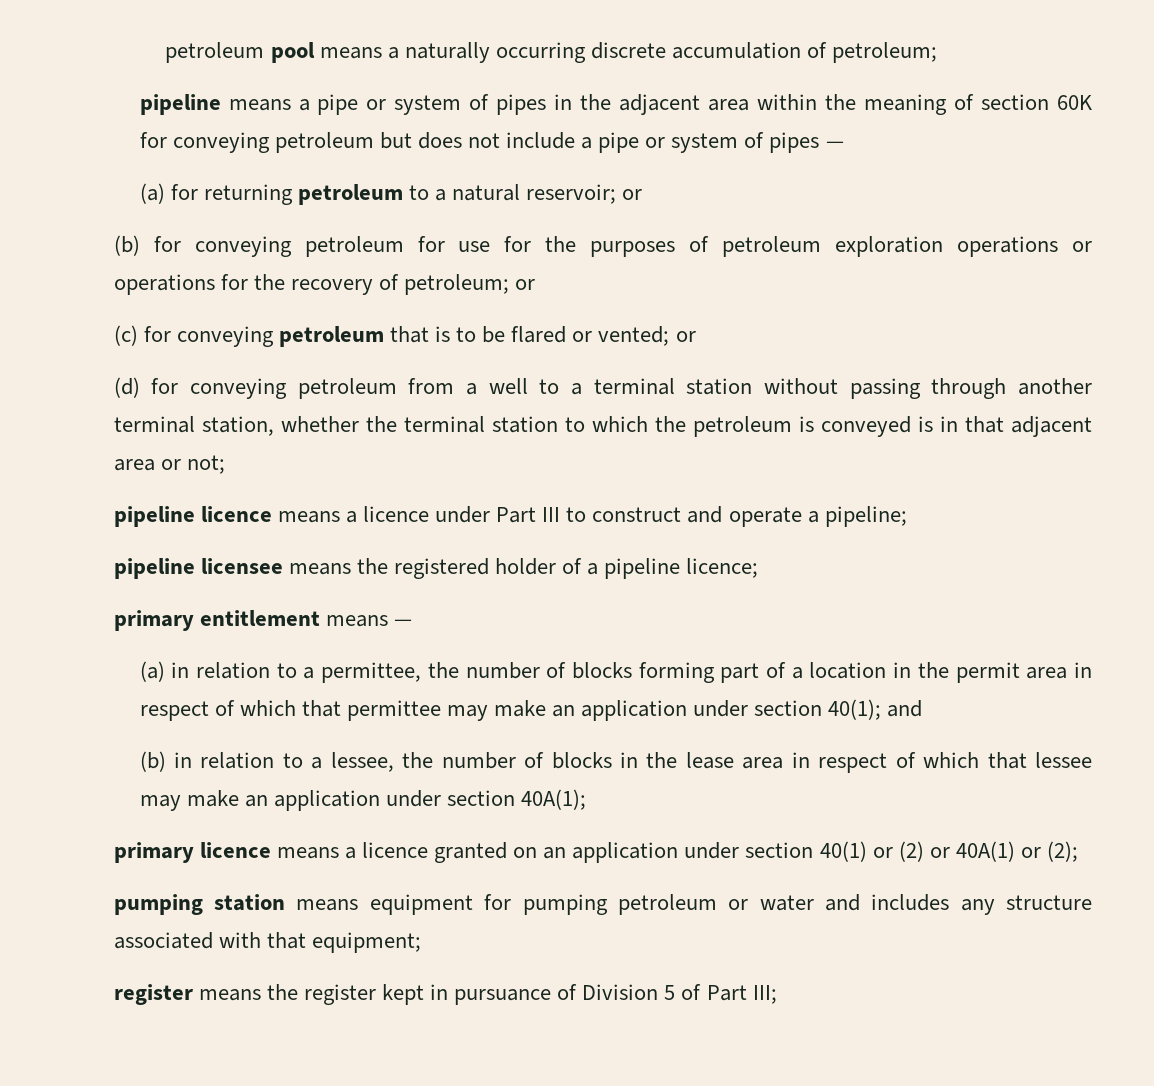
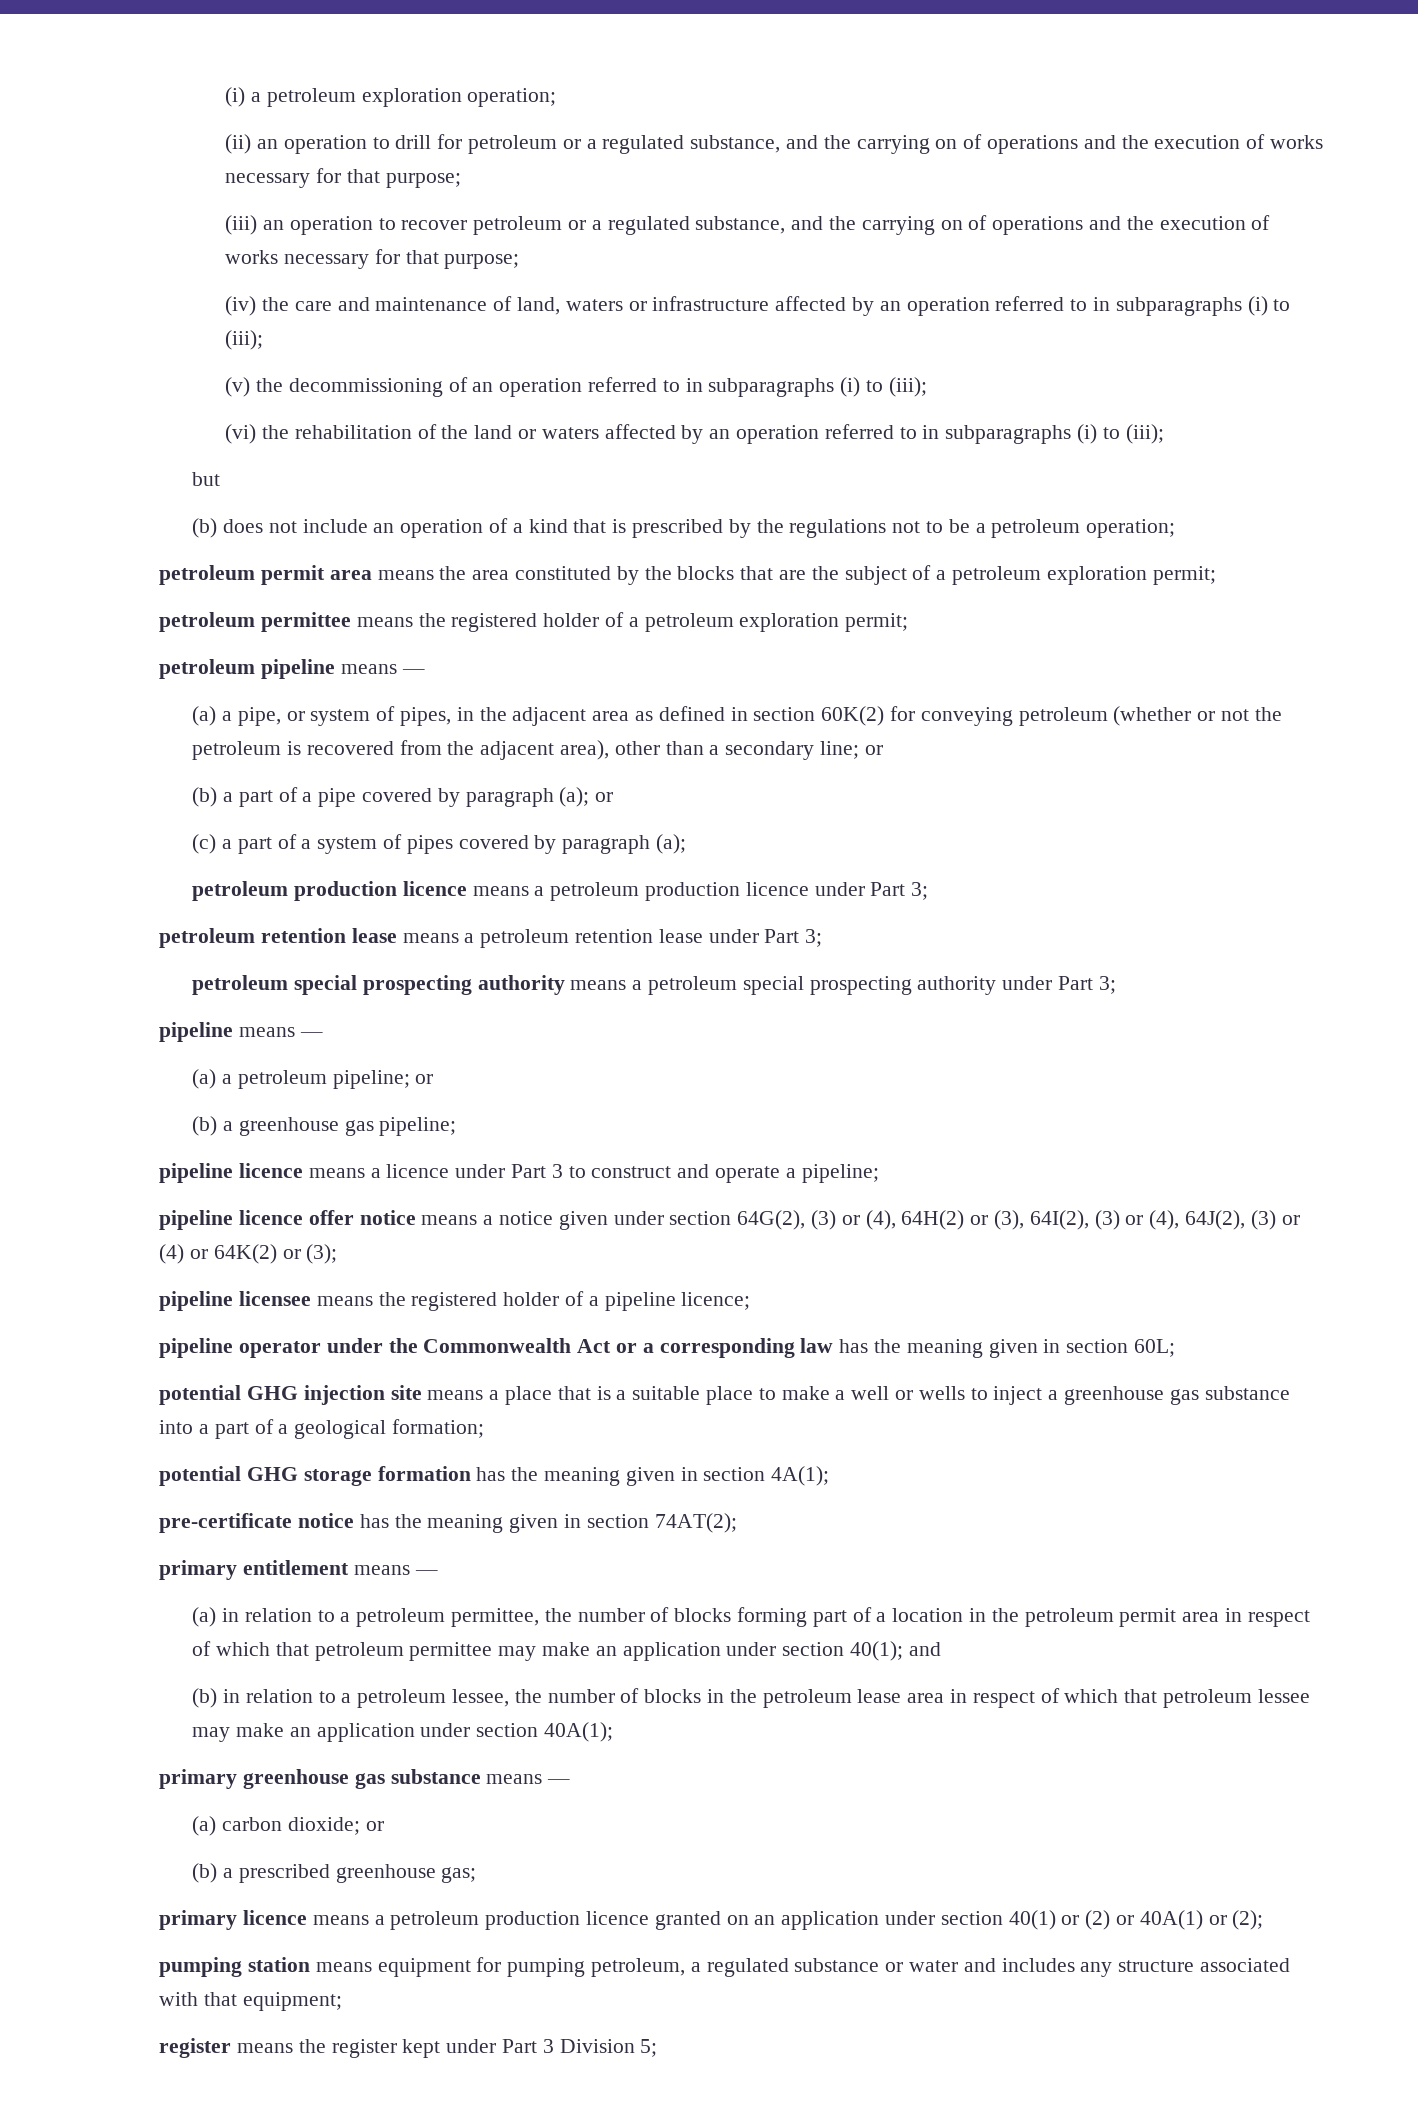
- petroleum pool means a naturally occurring discrete accumulation of petroleum;
- pipeline means a pipe or system of pipes in the adjacent area within the meaning of section 60K for conveying petroleum but does not include a pipe or system of pipes —
- (a) for returning petroleum to a natural reservoir; or
- (b) for conveying petroleum for use for the purposes of petroleum exploration operations or operations for the recovery of petroleum; or
- (c) for conveying petroleum that is to be flared or vented; or
- (d) for conveying petroleum from a well to a terminal station without passing through another terminal station, whether the terminal station to which the petroleum is conveyed is in that adjacent area or not;
+ (i) a petroleum exploration operation;
+ (ii) an operation to drill for petroleum or a regulated substance, and the carrying on of operations and the execution of works necessary for that purpose;
+ (iii) an operation to recover petroleum or a regulated substance, and the carrying on of operations and the execution of works necessary for that purpose;
+ (iv) the care and maintenance of land, waters or infrastructure affected by an operation referred to in subparagraphs (i) to (iii);
+ (v) the decommissioning of an operation referred to in subparagraphs (i) to (iii);
+ (vi) the rehabilitation of the land or waters affected by an operation referred to in subparagraphs (i) to (iii);
+ but
+ (b) does not include an operation of a kind that is prescribed by the regulations not to be a petroleum operation;
+ petroleum permit area means the area constituted by the blocks that are the subject of a petroleum exploration permit;
+ petroleum permittee means the registered holder of a petroleum exploration permit;
+ petroleum pipeline means —
+ (a) a pipe, or system of pipes, in the adjacent area as defined in section 60K(2) for conveying petroleum (whether or not the petroleum is recovered from the adjacent area), other than a secondary line; or
+ (b) a part of a pipe covered by paragraph (a); or
+ (c) a part of a system of pipes covered by paragraph (a);
+ petroleum production licence means a petroleum production licence under Part 3;
+ petroleum retention lease means a petroleum retention lease under Part 3;
+ petroleum special prospecting authority means a petroleum special prospecting authority under Part 3;
+ pipeline means —
+ (a) a petroleum pipeline; or
+ (b) a greenhouse gas pipeline;
- pipeline licence means a licence under Part III to construct and operate a pipeline;
+ pipeline licence means a licence under Part 3 to construct and operate a pipeline;
+ pipeline licence offer notice means a notice given under section 64G(2), (3) or (4), 64H(2) or (3), 64I(2), (3) or (4), 64J(2), (3) or (4) or 64K(2) or (3);
+ pipeline operator under the Commonwealth Act or a corresponding law has the meaning given in section 60L;
+ potential GHG injection site means a place that is a suitable place to make a well or wells to inject a greenhouse gas substance into a part of a geological formation;
+ potential GHG storage formation has the meaning given in section 4A(1);
+ pre-certificate notice has the meaning given in section 74AT(2);
- (a) in relation to a permittee, the number of blocks forming part of a location in the permit area in respect of which that permittee may make an application under section 40(1); and
+ (a) in relation to a petroleum permittee, the number of blocks forming part of a location in the petroleum permit area in respect of which that petroleum permittee may make an application under section 40(1); and
- (b) in relation to a lessee, the number of blocks in the lease area in respect of which that lessee may make an application under section 40A(1);
+ (b) in relation to a petroleum lessee, the number of blocks in the petroleum lease area in respect of which that petroleum lessee may make an application under section 40A(1);
+ primary greenhouse gas substance means —
+ (a) carbon dioxide; or
+ (b) a prescribed greenhouse gas;
- primary licence means a licence granted on an application under section 40(1) or (2) or 40A(1) or (2);
+ primary licence means a petroleum production licence granted on an application under section 40(1) or (2) or 40A(1) or (2);
- pumping station means equipment for pumping petroleum or water and includes any structure associated with that equipment;
+ pumping station means equipment for pumping petroleum, a regulated substance or water and includes any structure associated with that equipment;
- register means the register kept in pursuance of Division 5 of Part III;
+ register means the register kept under Part 3 Division 5;

